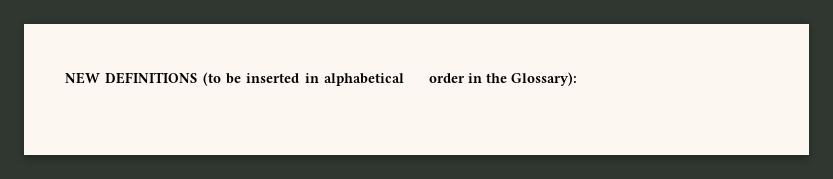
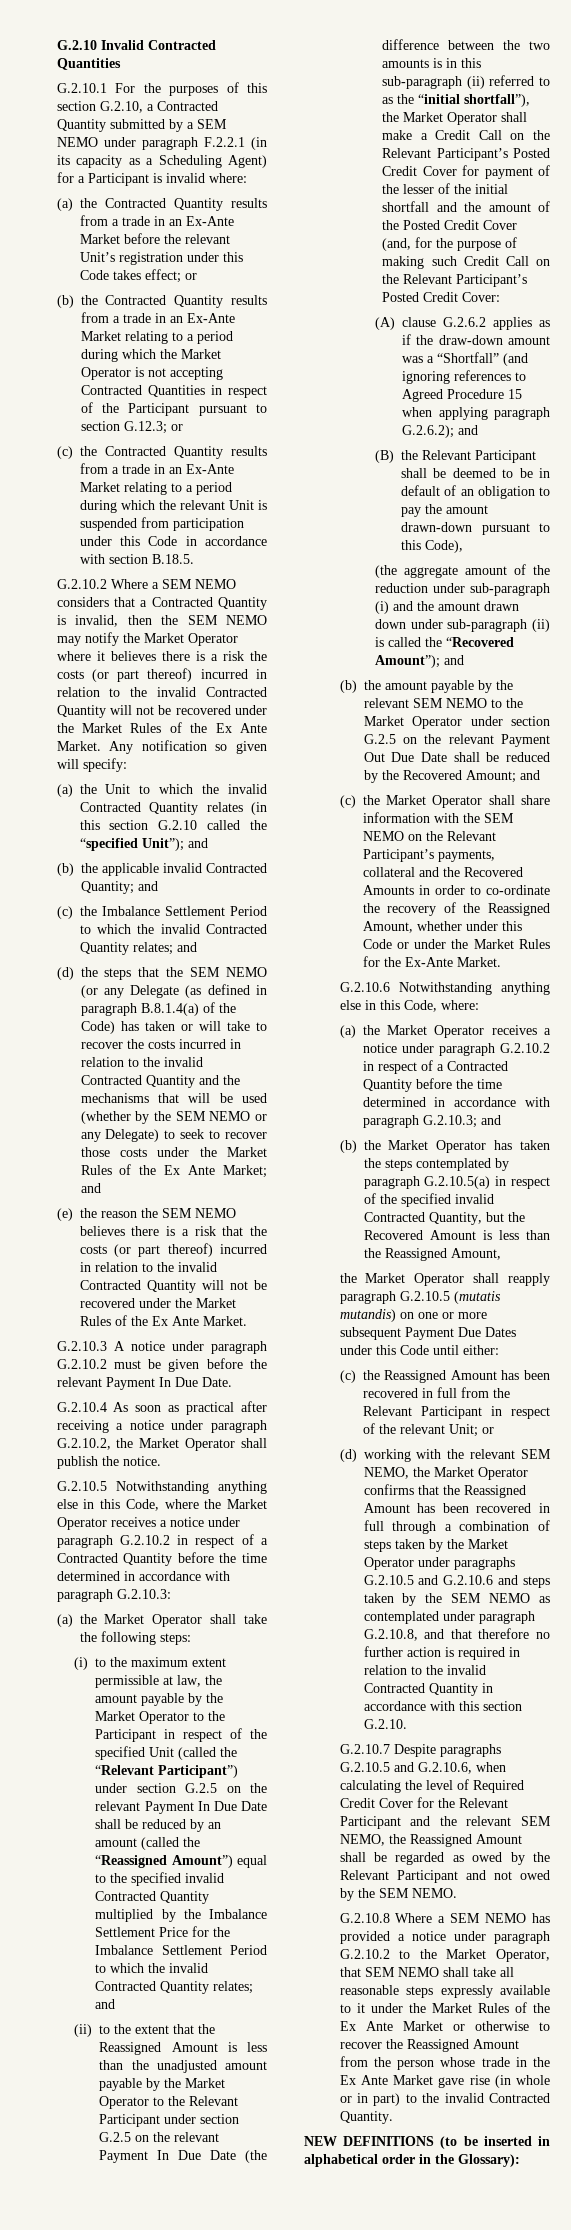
+ G.2.10 Invalid Contracted Quantities
+ G.2.10.1 For the purposes of this section G.2.10, a Contracted Quantity submitted by a SEM NEMO under paragraph F.2.2.1 (in its capacity as a Scheduling Agent) for a Participant is invalid where:
+ (a) the Contracted Quantity results from a trade in an Ex-Ante Market before the relevant Unit’s registration under this Code takes effect; or
+ (b) the Contracted Quantity results from a trade in an Ex-Ante Market relating to a period during which the Market Operator is not accepting Contracted Quantities in respect of the Participant pursuant to section G.12.3; or
+ (c) the Contracted Quantity results from a trade in an Ex-Ante Market relating to a period during which the relevant Unit is suspended from participation under this Code in accordance with section B.18.5.
+ G.2.10.2 Where a SEM NEMO considers that a Contracted Quantity is invalid, then the SEM NEMO may notify the Market Operator where it believes there is a risk the costs (or part thereof) incurred in relation to the invalid Contracted Quantity will not be recovered under the Market Rules of the Ex Ante Market. Any notification so given will specify:
+ (a) the Unit to which the invalid Contracted Quantity relates (in this section G.2.10 called the “specified Unit”); and
+ (b) the applicable invalid Contracted Quantity; and
+ (c) the Imbalance Settlement Period to which the invalid Contracted Quantity relates; and
+ (d) the steps that the SEM NEMO (or any Delegate (as defined in paragraph B.8.1.4(a) of the Code) has taken or will take to recover the costs incurred in relation to the invalid Contracted Quantity and the mechanisms that will be used (whether by the SEM NEMO or any Delegate) to seek to recover those costs under the Market Rules of the Ex Ante Market; and
+ (e) the reason the SEM NEMO believes there is a risk that the costs (or part thereof) incurred in relation to the invalid Contracted Quantity will not be recovered under the Market Rules of the Ex Ante Market.
+ G.2.10.3 A notice under paragraph G.2.10.2 must be given before the relevant Payment In Due Date.
+ G.2.10.4 As soon as practical after receiving a notice under paragraph G.2.10.2, the Market Operator shall publish the notice.
+ G.2.10.5 Notwithstanding anything else in this Code, where the Market Operator receives a notice under paragraph G.2.10.2 in respect of a Contracted Quantity before the time determined in accordance with paragraph G.2.10.3:
+ (a) the Market Operator shall take the following steps:
+ (i) to the maximum extent permissible at law, the amount payable by the Market Operator to the Participant in respect of the specified Unit (called the “Relevant Participant”) under section G.2.5 on the relevant Payment In Due Date shall be reduced by an amount (called the “Reassigned Amount”) equal to the specified invalid Contracted Quantity multiplied by the Imbalance Settlement Price for the Imbalance Settlement Period to which the invalid Contracted Quantity relates; and
+ (ii) to the extent that the Reassigned Amount is less than the unadjusted amount payable by the Market Operator to the Relevant Participant under section G.2.5 on the relevant Payment In Due Date (the difference between the two amounts is in this sub-paragraph (ii) referred to as the “initial shortfall”), the Market Operator shall make a Credit Call on the Relevant Participant’s Posted Credit Cover for payment of the lesser of the initial shortfall and the amount of the Posted Credit Cover (and, for the purpose of making such Credit Call on the Relevant Participant’s Posted Credit Cover:
+ (A) clause G.2.6.2 applies as if the draw-down amount was a “Shortfall” (and ignoring references to Agreed Procedure 15 when applying paragraph G.2.6.2); and
+ (B) the Relevant Participant shall be deemed to be in default of an obligation to pay the amount drawn-down pursuant to this Code),
+ (the aggregate amount of the reduction under sub-paragraph (i) and the amount drawn down under sub-paragraph (ii) is called the “Recovered Amount”); and
+ (b) the amount payable by the relevant SEM NEMO to the Market Operator under section G.2.5 on the relevant Payment Out Due Date shall be reduced by the Recovered Amount; and
+ (c) the Market Operator shall share information with the SEM NEMO on the Relevant Participant’s payments, collateral and the Recovered Amounts in order to co-ordinate the recovery of the Reassigned Amount, whether under this Code or under the Market Rules for the Ex-Ante Market.
+ G.2.10.6 Notwithstanding anything else in this Code, where:
+ (a) the Market Operator receives a notice under paragraph G.2.10.2 in respect of a Contracted Quantity before the time determined in accordance with paragraph G.2.10.3; and
+ (b) the Market Operator has taken the steps contemplated by paragraph G.2.10.5(a) in respect of the specified invalid Contracted Quantity, but the Recovered Amount is less than the Reassigned Amount,
+ the Market Operator shall reapply paragraph G.2.10.5 (mutatis mutandis) on one or more subsequent Payment Due Dates under this Code until either:
+ (c) the Reassigned Amount has been recovered in full from the Relevant Participant in respect of the relevant Unit; or
+ (d) working with the relevant SEM NEMO, the Market Operator confirms that the Reassigned Amount has been recovered in full through a combination of steps taken by the Market Operator under paragraphs G.2.10.5 and G.2.10.6 and steps taken by the SEM NEMO as contemplated under paragraph G.2.10.8, and that therefore no further action is required in relation to the invalid Contracted Quantity in accordance with this section G.2.10.
+ G.2.10.7 Despite paragraphs G.2.10.5 and G.2.10.6, when calculating the level of Required Credit Cover for the Relevant Participant and the relevant SEM NEMO, the Reassigned Amount shall be regarded as owed by the Relevant Participant and not owed by the SEM NEMO.
+ G.2.10.8 Where a SEM NEMO has provided a notice under paragraph G.2.10.2 to the Market Operator, that SEM NEMO shall take all reasonable steps expressly available to it under the Market Rules of the Ex Ante Market or otherwise to recover the Reassigned Amount from the person whose trade in the Ex Ante Market gave rise (in whole or in part) to the invalid Contracted Quantity.

